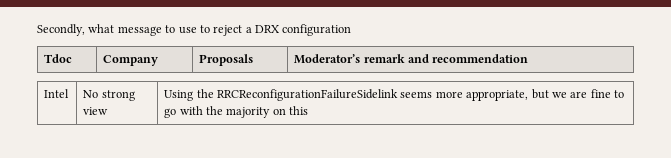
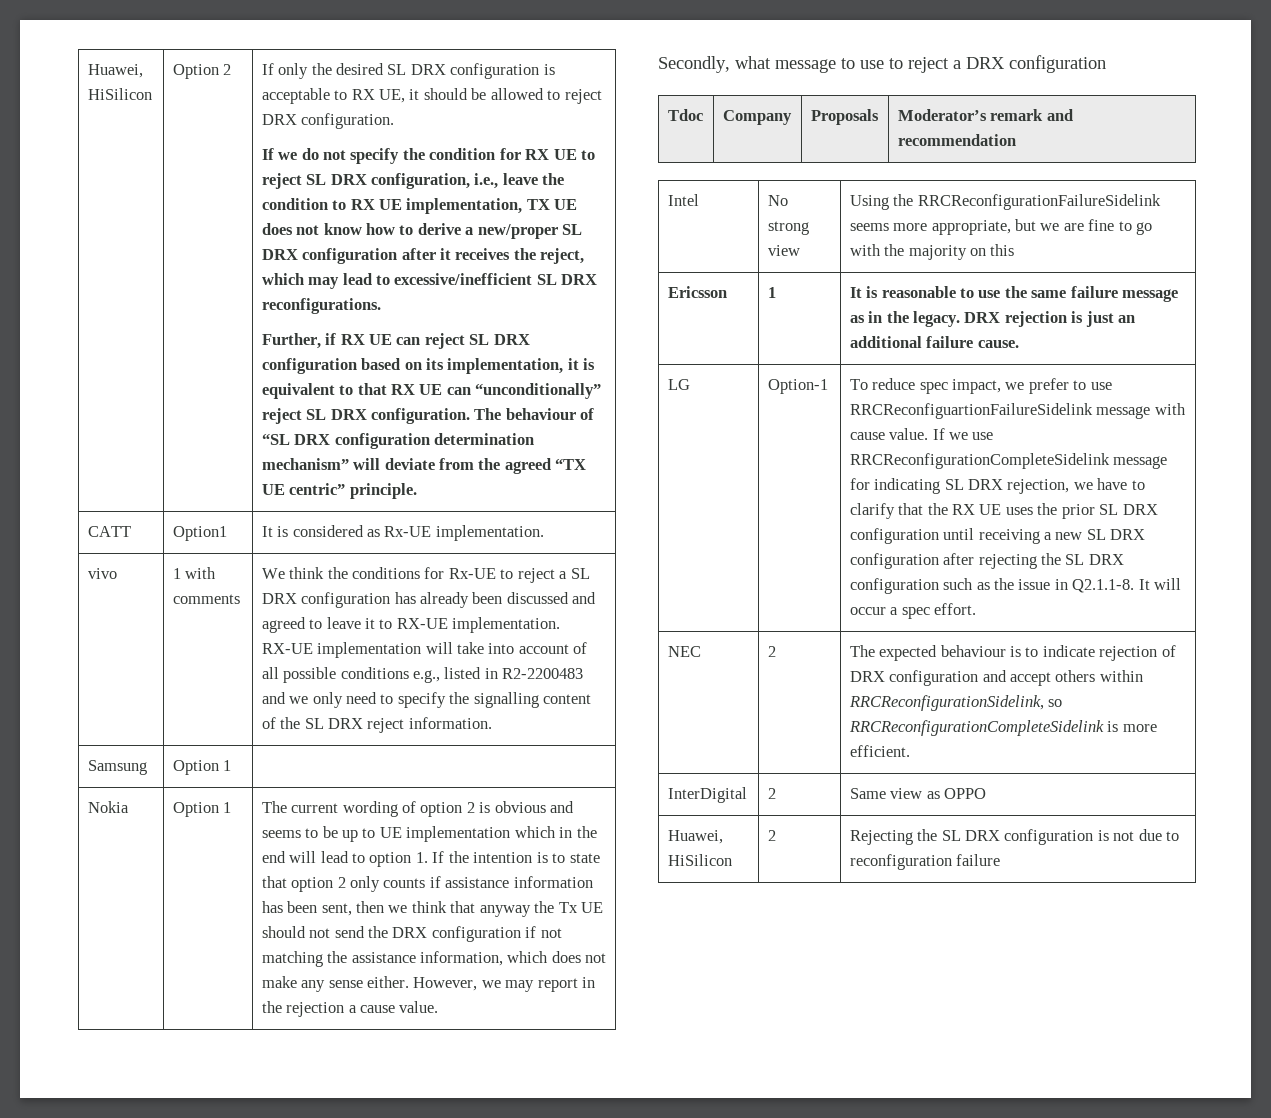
+ Huawei, HiSilicon | Option 2 | If only the desired SL DRX configuration is acceptable to RX UE, it should be allowed to reject DRX configuration.
+ If we do not specify the condition for RX UE to reject SL DRX configuration, i.e., leave the condition to RX UE implementation, TX UE does not know how to derive a new/proper SL DRX configuration after it receives the reject, which may lead to excessive/inefficient SL DRX reconfigurations.
+ Further, if RX UE can reject SL DRX configuration based on its implementation, it is equivalent to that RX UE can “unconditionally” reject SL DRX configuration. The behaviour of “SL DRX configuration determination mechanism” will deviate from the agreed “TX UE centric” principle.
+ CATT | Option1 | It is considered as Rx-UE implementation.
+ vivo | 1 with comments | We think the conditions for Rx-UE to reject a SL DRX configuration has already been discussed and agreed to leave it to RX-UE implementation. RX-UE implementation will take into account of all possible conditions e.g., listed in R2-2200483 and we only need to specify the signalling content of the SL DRX reject information.
+ Samsung | Option 1 |
+ Nokia | Option 1 | The current wording of option 2 is obvious and seems to be up to UE implementation which in the end will lead to option 1. If the intention is to state that option 2 only counts if assistance information has been sent, then we think that anyway the Tx UE should not send the DRX configuration if not matching the assistance information, which does not make any sense either. However, we may report in the rejection a cause value.
+ Ericsson | 1 | It is reasonable to use the same failure message as in the legacy. DRX rejection is just an additional failure cause.
+ LG | Option-1 | To reduce spec impact, we prefer to use RRCReconfiguartionFailureSidelink message with cause value. If we use RRCReconfigurationCompleteSidelink message for indicating SL DRX rejection, we have to clarify that the RX UE uses the prior SL DRX configuration until receiving a new SL DRX configuration after rejecting the SL DRX configuration such as the issue in Q2.1.1-8. It will occur a spec effort.
+ NEC | 2 | The expected behaviour is to indicate rejection of DRX configuration and accept others within RRCReconfigurationSidelink, so RRCReconfigurationCompleteSidelink is more efficient.
+ InterDigital | 2 | Same view as OPPO
+ Huawei, HiSilicon | 2 | Rejecting the SL DRX configuration is not due to reconfiguration failure

